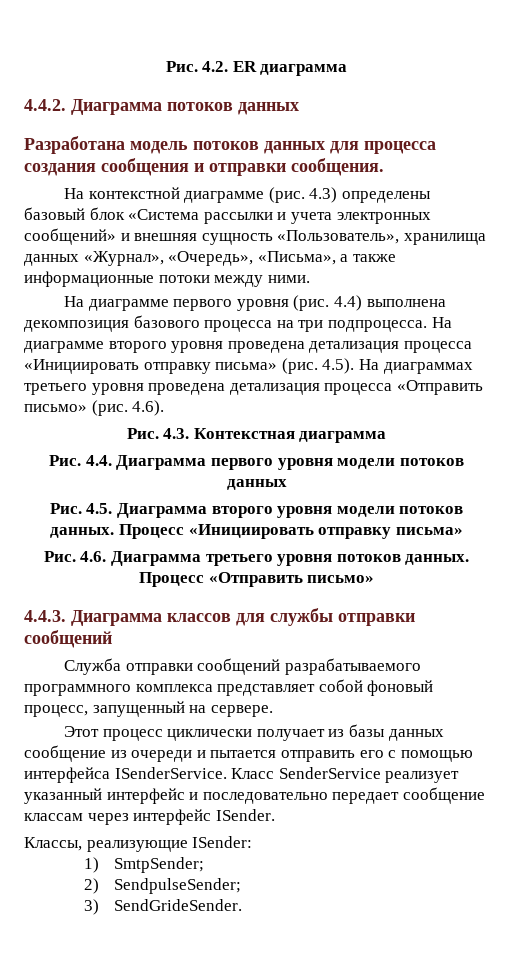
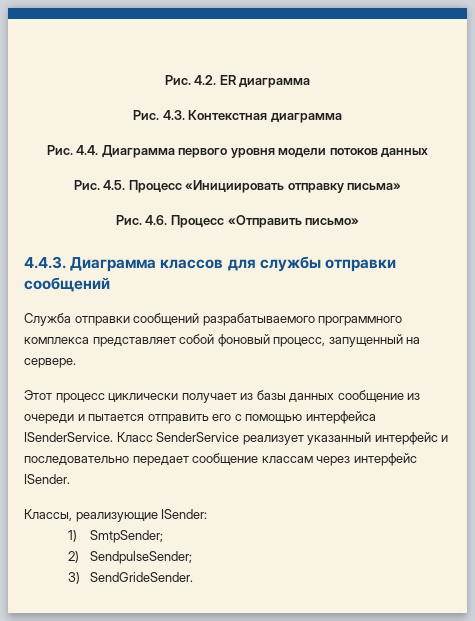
- 4.4.2. Диаграмма потоков данных
- Разработана модель потоков данных для процесса создания сообщения и отправки сообщения.
- На контекстной диаграмме (рис. 4.3) определены базовый блок «Система рассылки и учета электронных сообщений» и внешняя сущность «Пользователь», хранилища данных «Журнал», «Очередь», «Письма», а также информационные потоки между ними.
- На диаграмме первого уровня (рис. 4.4) выполнена декомпозиция базового процесса на три подпроцесса. На диаграмме второго уровня проведена детализация процесса «Инициировать отправку письма» (рис. 4.5). На диаграммах третьего уровня проведена детализация процесса «Отправить письмо» (рис. 4.6).
- Рис. 4.5. Диаграмма второго уровня модели потоков данных. Процесс «Инициировать отправку письма»
+ Рис. 4.5. Процесс «Инициировать отправку письма»
- Рис. 4.6. Диаграмма третьего уровня потоков данных. Процесс «Отправить письмо»
+ Рис. 4.6. Процесс «Отправить письмо»

